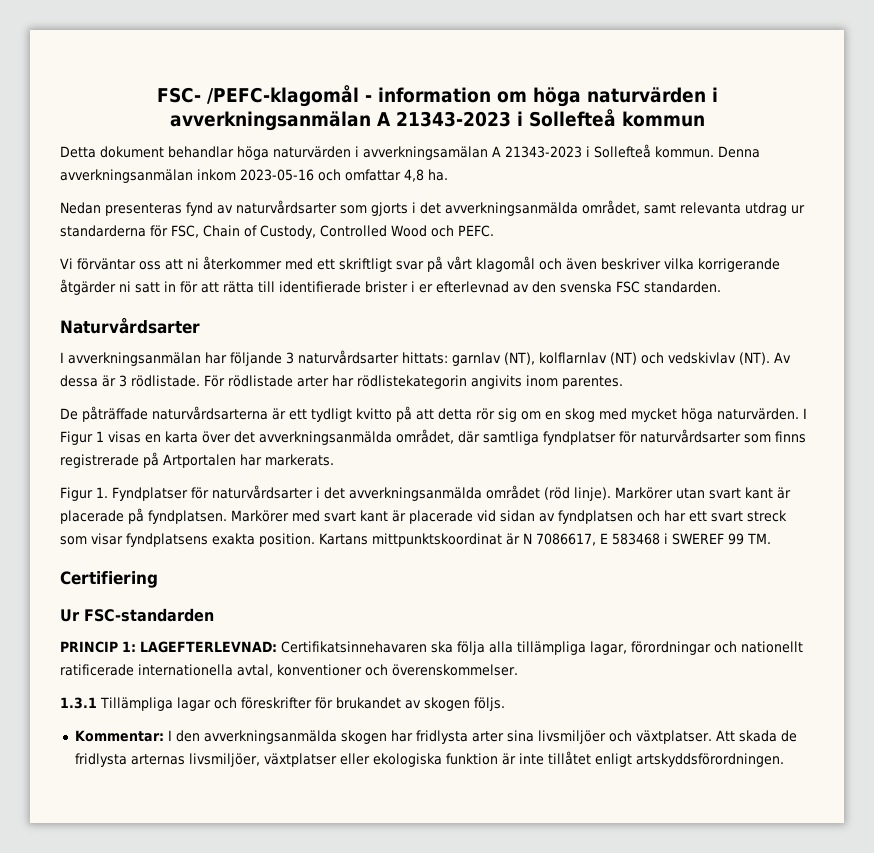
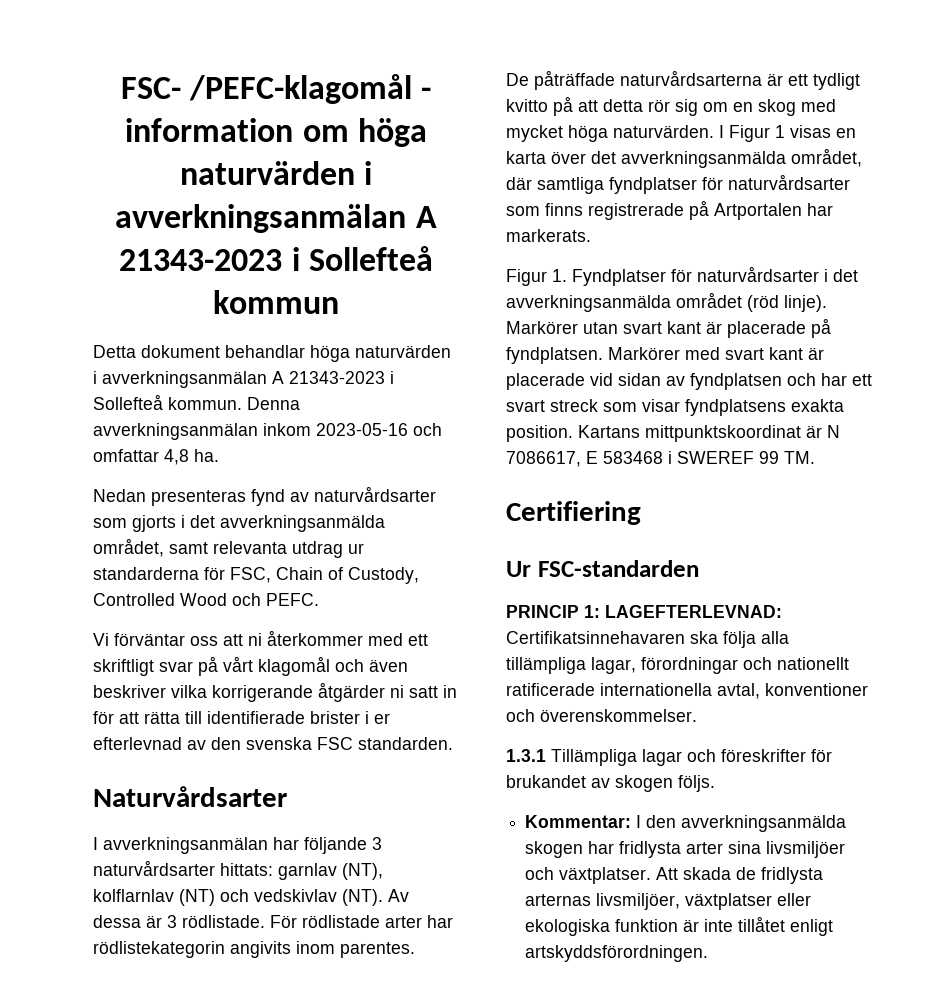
- Detta dokument behandlar höga naturvärden i avverkningsamälan A 21343-2023 i Sollefteå kommun.
+ Detta dokument behandlar höga naturvärden i avverkningsanmälan A 21343-2023 i Sollefteå kommun.

